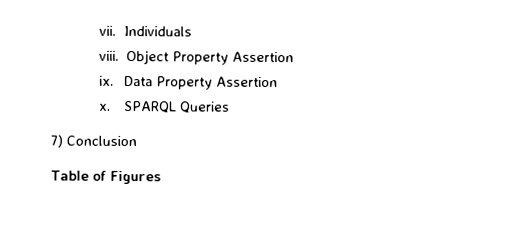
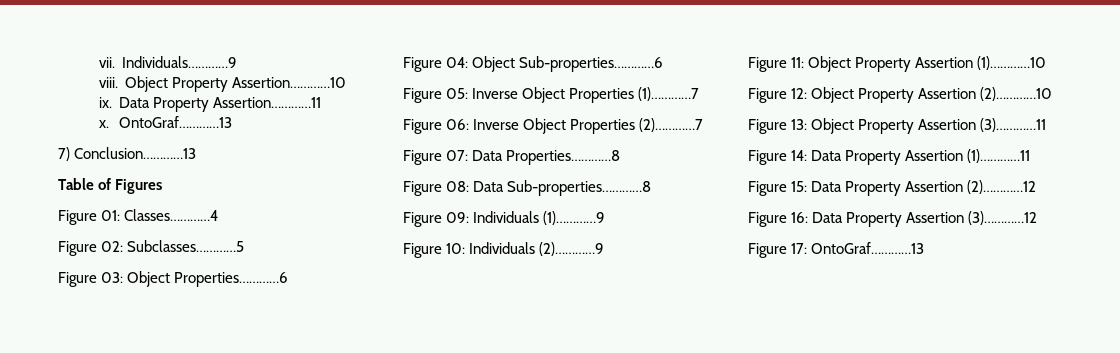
- Individuals
+ Individuals…………9
- Object Property Assertion
+ Object Property Assertion…………10
- Data Property Assertion
+ Data Property Assertion…………11
- x. SPARQL Queries
+ x. OntoGraf…………13
- 7) Conclusion
+ 7) Conclusion…………13
+ Figure 01: Classes…………4
+ Figure 02: Subclasses…………5
+ Figure 03: Object Properties…………6
+ Figure 04: Object Sub-properties…………6
+ Figure 05: Inverse Object Properties (1)…………7
+ Figure 06: Inverse Object Properties (2)…………7
+ Figure 07: Data Properties…………8
+ Figure 08: Data Sub-properties…………8
+ Figure 09: Individuals (1)…………9
+ Figure 10: Individuals (2)…………9
+ Figure 11: Object Property Assertion (1)…………10
+ Figure 12: Object Property Assertion (2)…………10
+ Figure 13: Object Property Assertion (3)…………11
+ Figure 14: Data Property Assertion (1)…………11
+ Figure 15: Data Property Assertion (2)…………12
+ Figure 16: Data Property Assertion (3)…………12
+ Figure 17: OntoGraf…………13

